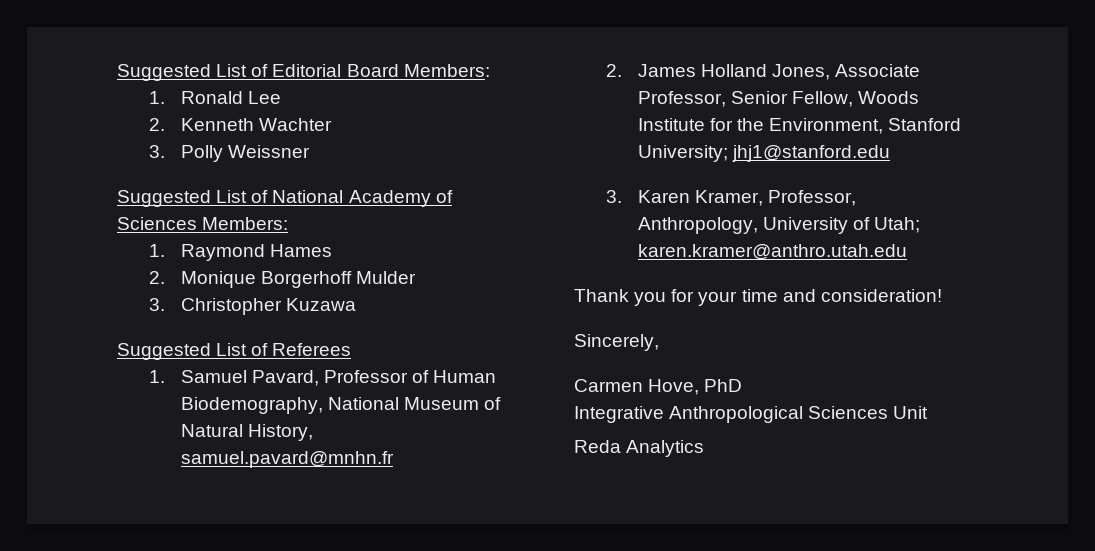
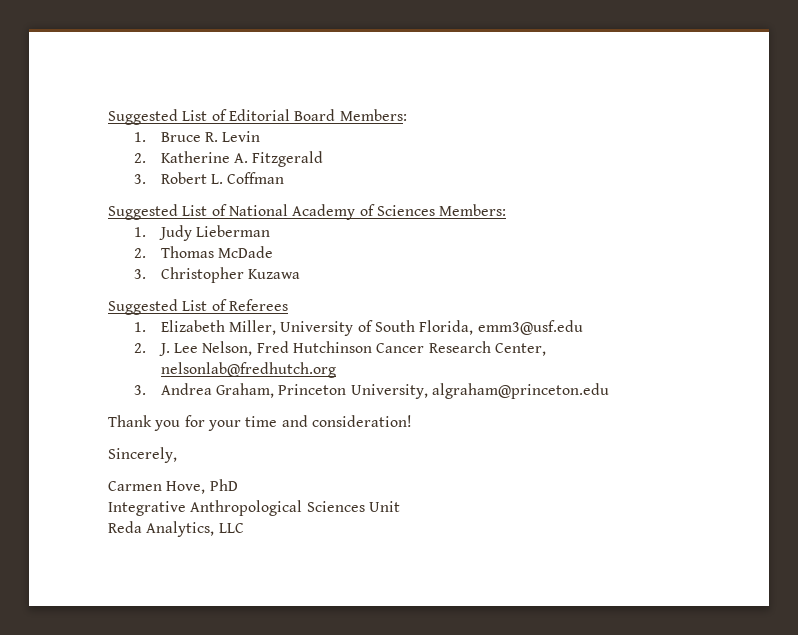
- 1. Ronald Lee
- 2. Kenneth Wachter
- 3. Polly Weissner
+ 1. Bruce R. Levin
+ 2. Katherine A. Fitzgerald
+ 3. Robert L. Coffman
- 1. Raymond Hames
- 2. Monique Borgerhoff Mulder
+ 1. Judy Lieberman
+ 2. Thomas McDade
- 1. Samuel Pavard, Professor of Human Biodemography, National Museum of Natural History, samuel.pavard@mnhn.fr
- 2. James Holland Jones, Associate Professor, Senior Fellow, Woods Institute for the Environment, Stanford University; jhj1@stanford.edu
- 3. Karen Kramer, Professor, Anthropology, University of Utah; karen.kramer@anthro.utah.edu
+ 1. Elizabeth Miller, University of South Florida, emm3@usf.edu
+ 2. J. Lee Nelson, Fred Hutchinson Cancer Research Center, nelsonlab@fredhutch.org
+ 3. Andrea Graham, Princeton University, algraham@princeton.edu
- Reda Analytics
+ Reda Analytics, LLC

